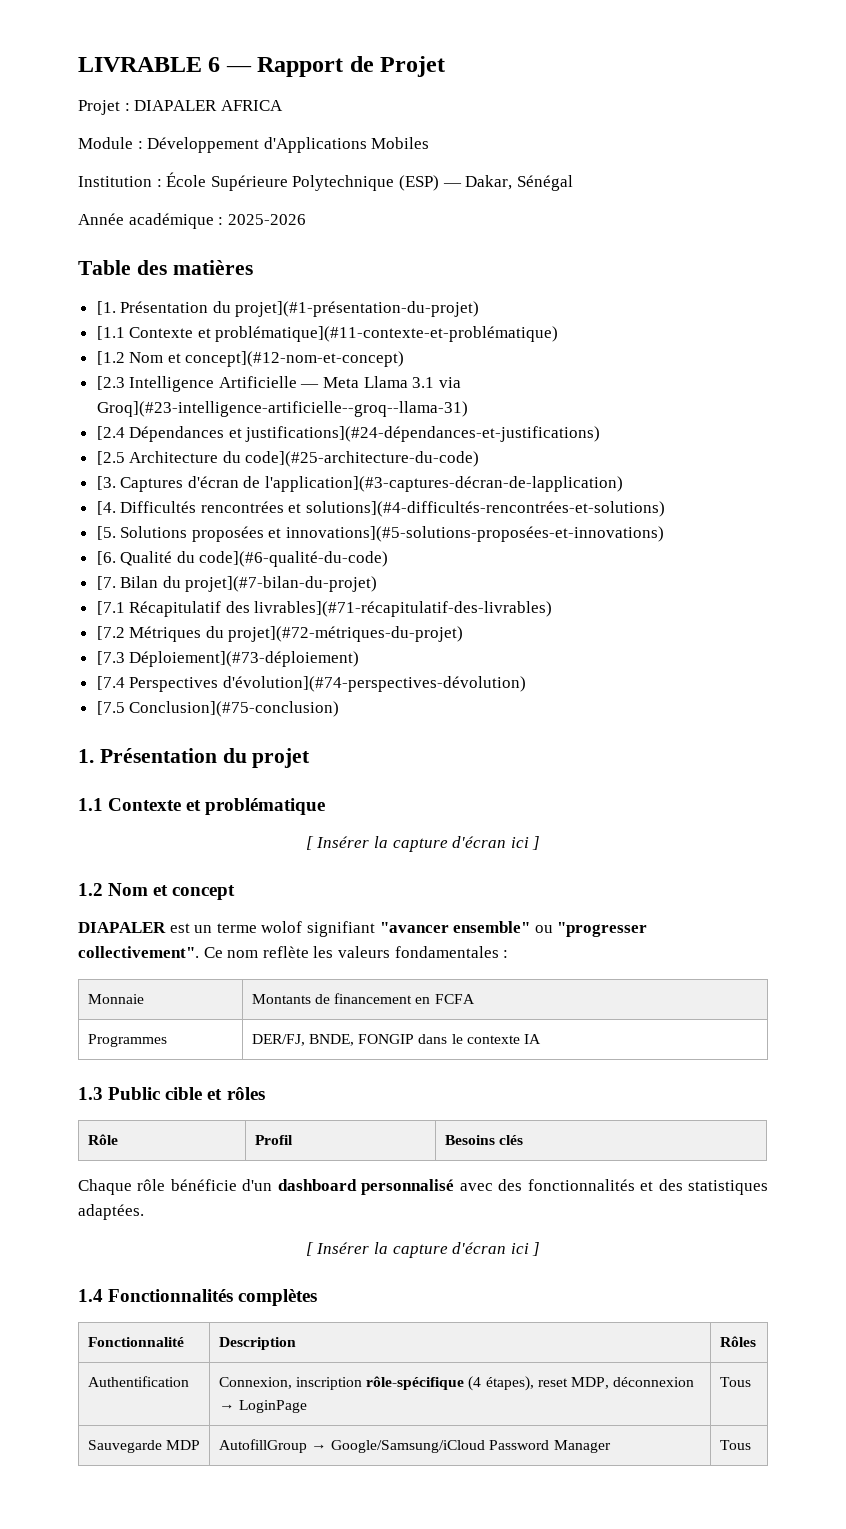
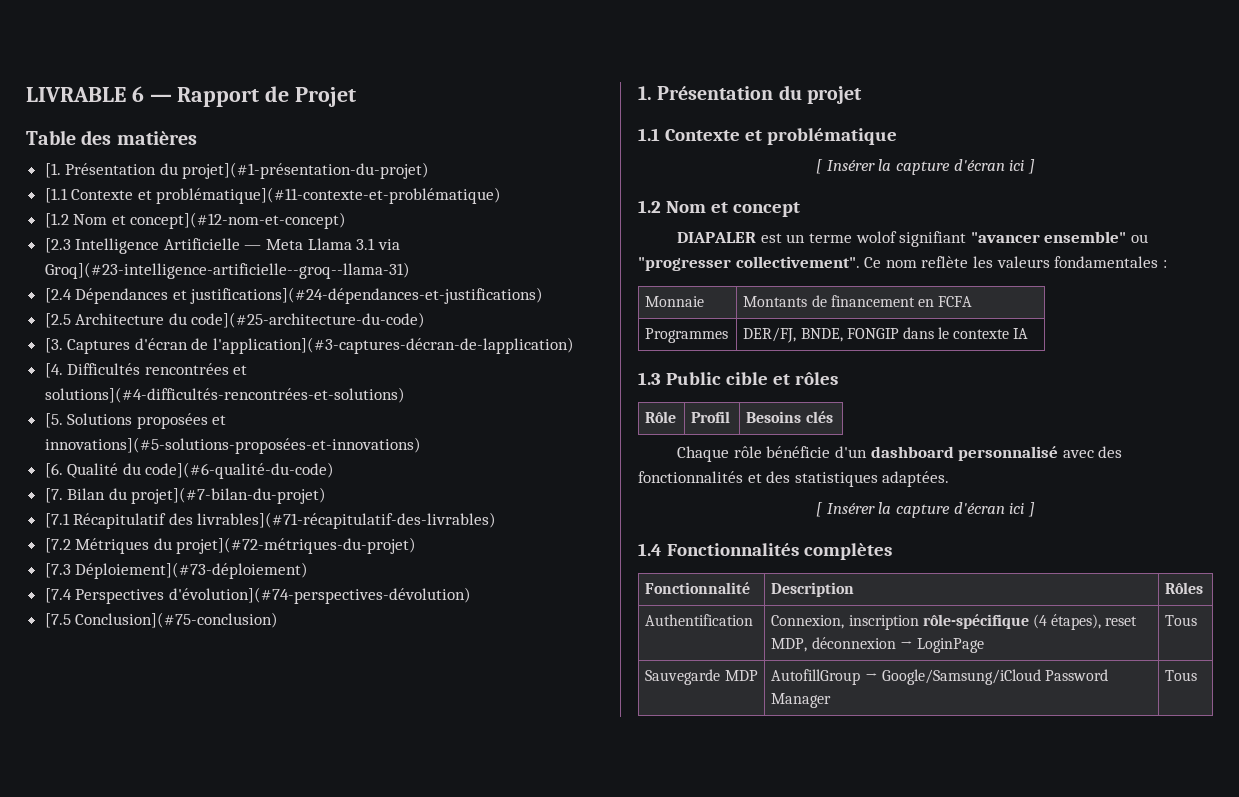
- Projet : DIAPALER AFRICA
- Module : Développement d'Applications Mobiles
- Institution : École Supérieure Polytechnique (ESP) — Dakar, Sénégal
- Année académique : 2025-2026

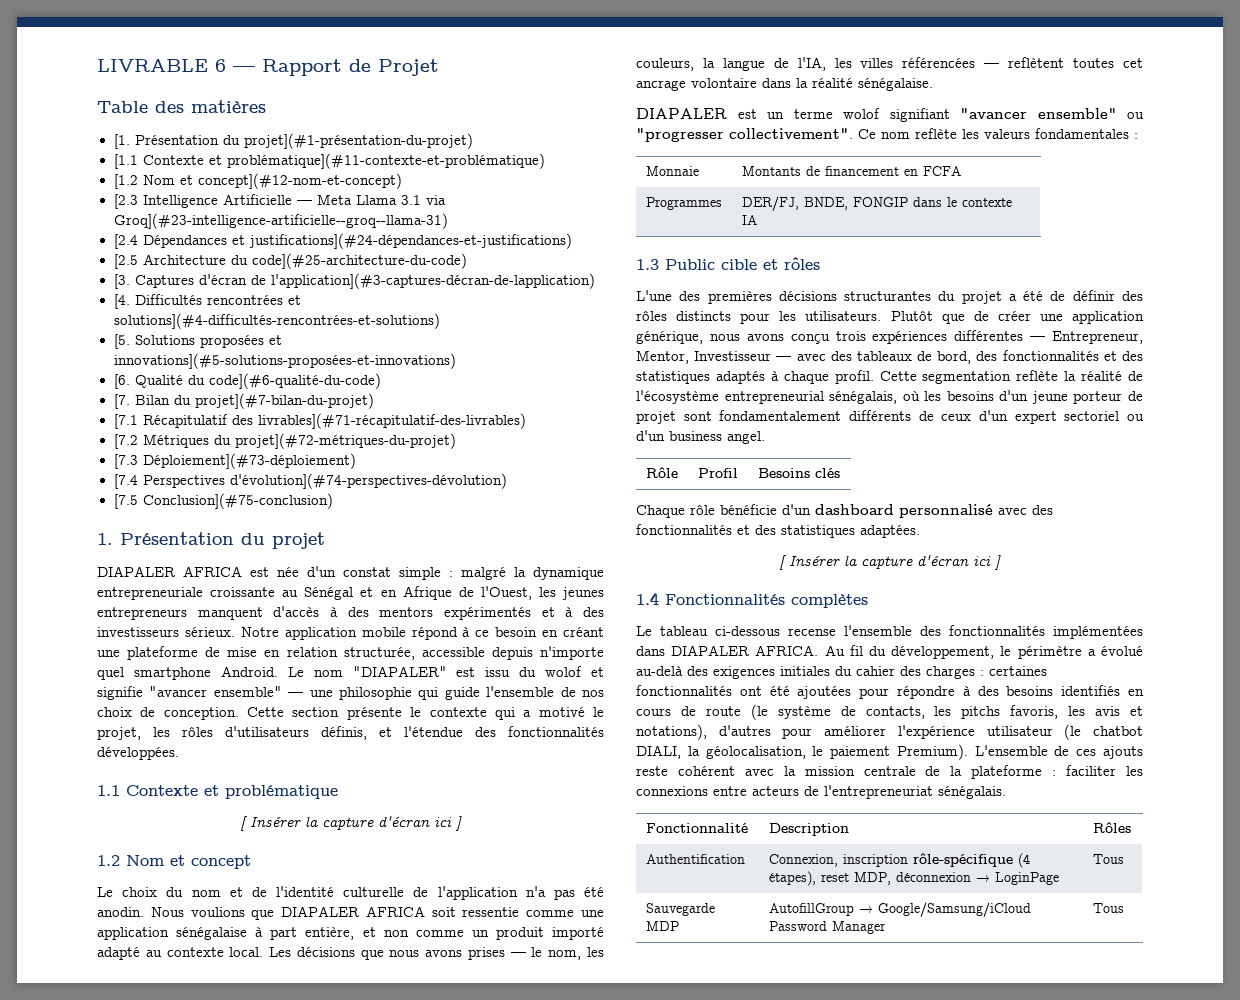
+ DIAPALER AFRICA est née d'un constat simple : malgré la dynamique entrepreneuriale croissante au Sénégal et en Afrique de l'Ouest, les jeunes entrepreneurs manquent d'accès à des mentors expérimentés et à des investisseurs sérieux. Notre application mobile répond à ce besoin en créant une plateforme de mise en relation structurée, accessible depuis n'importe quel smartphone Android. Le nom "DIAPALER" est issu du wolof et signifie "avancer ensemble" — une philosophie qui guide l'ensemble de nos choix de conception. Cette section présente le contexte qui a motivé le projet, les rôles d'utilisateurs définis, et l'étendue des fonctionnalités développées.
+ Le choix du nom et de l'identité culturelle de l'application n'a pas été anodin. Nous voulions que DIAPALER AFRICA soit ressentie comme une application sénégalaise à part entière, et non comme un produit importé adapté au contexte local. Les décisions que nous avons prises — le nom, les couleurs, la langue de l'IA, les villes référencées — reflètent toutes cet ancrage volontaire dans la réalité sénégalaise.
+ L'une des premières décisions structurantes du projet a été de définir des rôles distincts pour les utilisateurs. Plutôt que de créer une application générique, nous avons conçu trois expériences différentes — Entrepreneur, Mentor, Investisseur — avec des tableaux de bord, des fonctionnalités et des statistiques adaptés à chaque profil. Cette segmentation reflète la réalité de l'écosystème entrepreneurial sénégalais, où les besoins d'un jeune porteur de projet sont fondamentalement différents de ceux d'un expert sectoriel ou d'un business angel.
+ Le tableau ci-dessous recense l'ensemble des fonctionnalités implémentées dans DIAPALER AFRICA. Au fil du développement, le périmètre a évolué au-delà des exigences initiales du cahier des charges : certaines fonctionnalités ont été ajoutées pour répondre à des besoins identifiés en cours de route (le système de contacts, les pitchs favoris, les avis et notations), d'autres pour améliorer l'expérience utilisateur (le chatbot DIALI, la géolocalisation, le paiement Premium). L'ensemble de ces ajouts reste cohérent avec la mission centrale de la plateforme : faciliter les connexions entre acteurs de l'entrepreneuriat sénégalais.

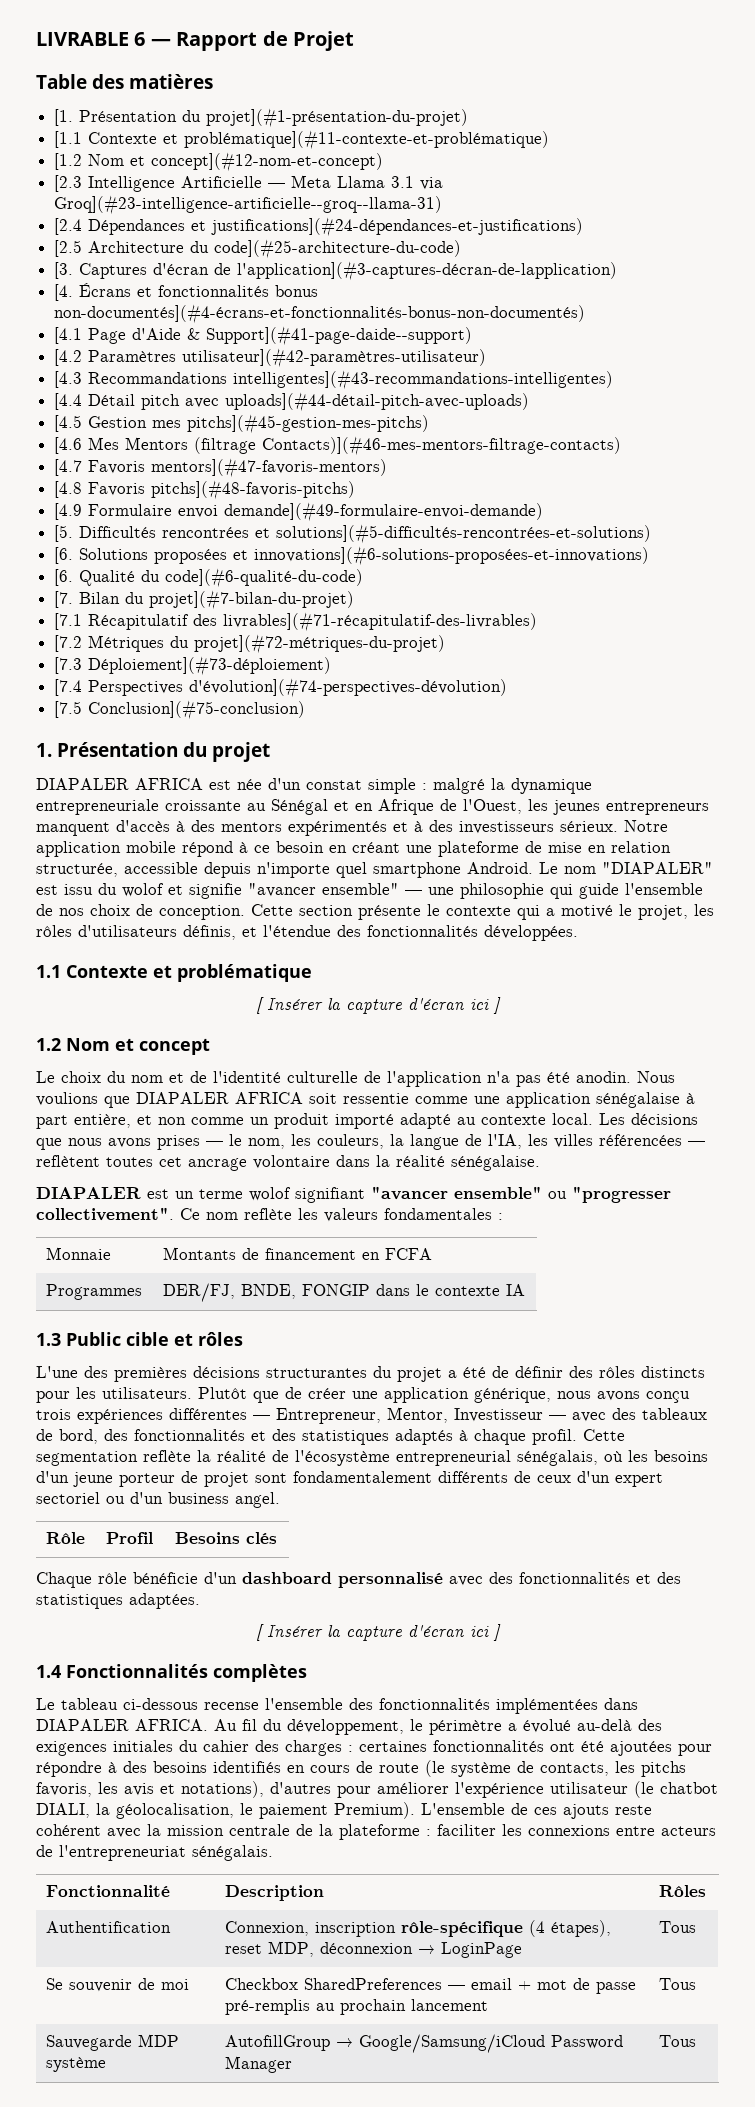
- [4. Difficultés rencontrées et solutions](#4-difficultés-rencontrées-et-solutions)
- [5. Solutions proposées et innovations](#5-solutions-proposées-et-innovations)
+ [4. Écrans et fonctionnalités bonus non-documentés](#4-écrans-et-fonctionnalités-bonus-non-documentés)
+ [4.1 Page d'Aide & Support](#41-page-daide--support)
+ [4.2 Paramètres utilisateur](#42-paramètres-utilisateur)
+ [4.3 Recommandations intelligentes](#43-recommandations-intelligentes)
+ [4.4 Détail pitch avec uploads](#44-détail-pitch-avec-uploads)
+ [4.5 Gestion mes pitchs](#45-gestion-mes-pitchs)
+ [4.6 Mes Mentors (filtrage Contacts)](#46-mes-mentors-filtrage-contacts)
+ [4.7 Favoris mentors](#47-favoris-mentors)
+ [4.8 Favoris pitchs](#48-favoris-pitchs)
+ [4.9 Formulaire envoi demande](#49-formulaire-envoi-demande)
+ [5. Difficultés rencontrées et solutions](#5-difficultés-rencontrées-et-solutions)
+ [6. Solutions proposées et innovations](#6-solutions-proposées-et-innovations)
+ Se souvenir de moi | Checkbox SharedPreferences — email + mot de passe pré-remplis au prochain lancement | Tous
- Sauvegarde MDP | AutofillGroup → Google/Samsung/iCloud Password Manager | Tous
+ Sauvegarde MDP système | AutofillGroup → Google/Samsung/iCloud Password Manager | Tous

